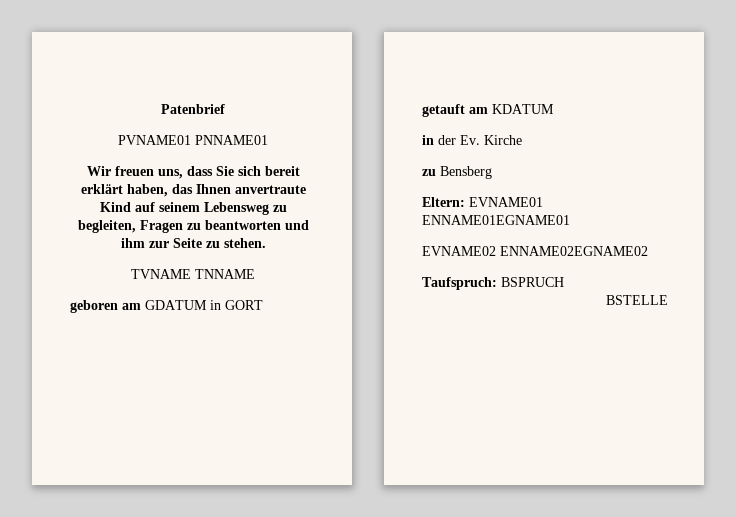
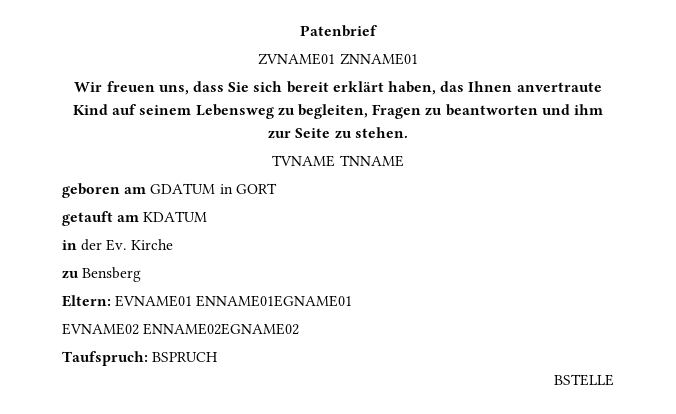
- PVNAME01 PNNAME01
+ ZVNAME01 ZNNAME01

